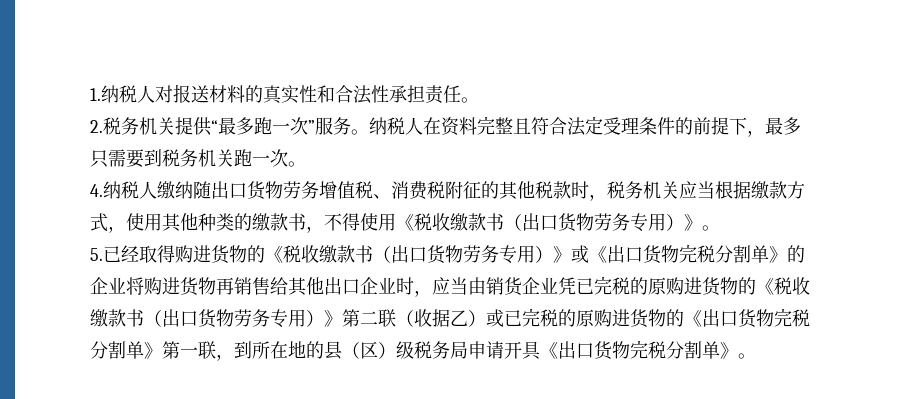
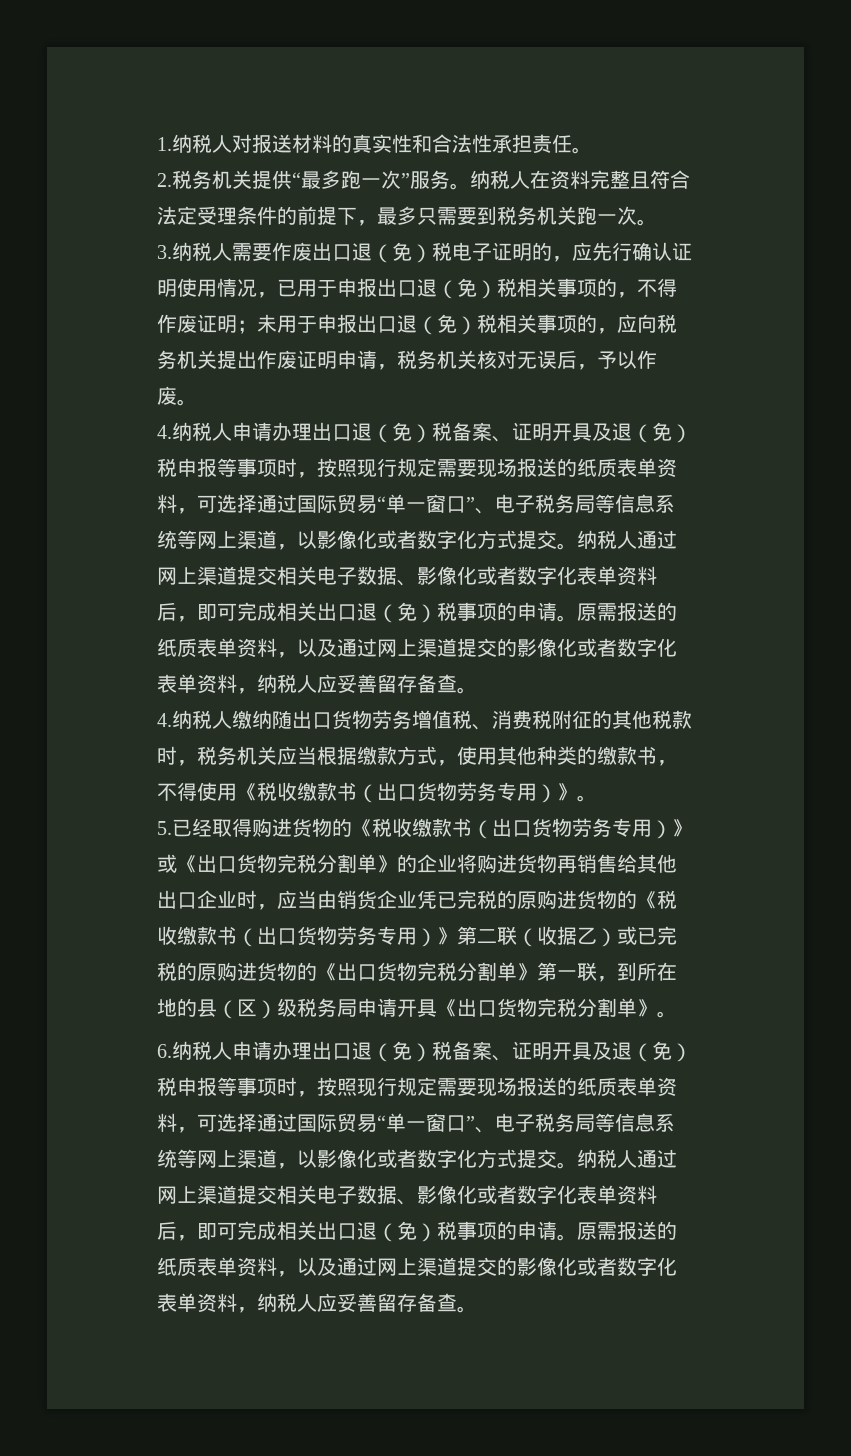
+ 3.纳税人需要作废出口退（免）税电子证明的，应先行确认证明使用情况，已用于申报出口退（免）税相关事项的，不得作废证明；未用于申报出口退（免）税相关事项的，应向税务机关提出作废证明申请，税务机关核对无误后，予以作废。
+ 4.纳税人申请办理出口退（免）税备案、证明开具及退（免）税申报等事项时，按照现行规定需要现场报送的纸质表单资料，可选择通过国际贸易“单一窗口”、电子税务局等信息系统等网上渠道，以影像化或者数字化方式提交。纳税人通过网上渠道提交相关电子数据、影像化或者数字化表单资料后，即可完成相关出口退（免）税事项的申请。原需报送的纸质表单资料，以及通过网上渠道提交的影像化或者数字化表单资料，纳税人应妥善留存备查。
+ 6.纳税人申请办理出口退（免）税备案、证明开具及退（免）税申报等事项时，按照现行规定需要现场报送的纸质表单资料，可选择通过国际贸易“单一窗口”、电子税务局等信息系统等网上渠道，以影像化或者数字化方式提交。纳税人通过网上渠道提交相关电子数据、影像化或者数字化表单资料后，即可完成相关出口退（免）税事项的申请。原需报送的纸质表单资料，以及通过网上渠道提交的影像化或者数字化表单资料，纳税人应妥善留存备查。

